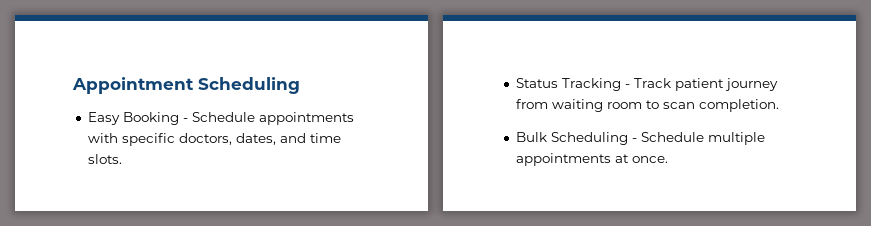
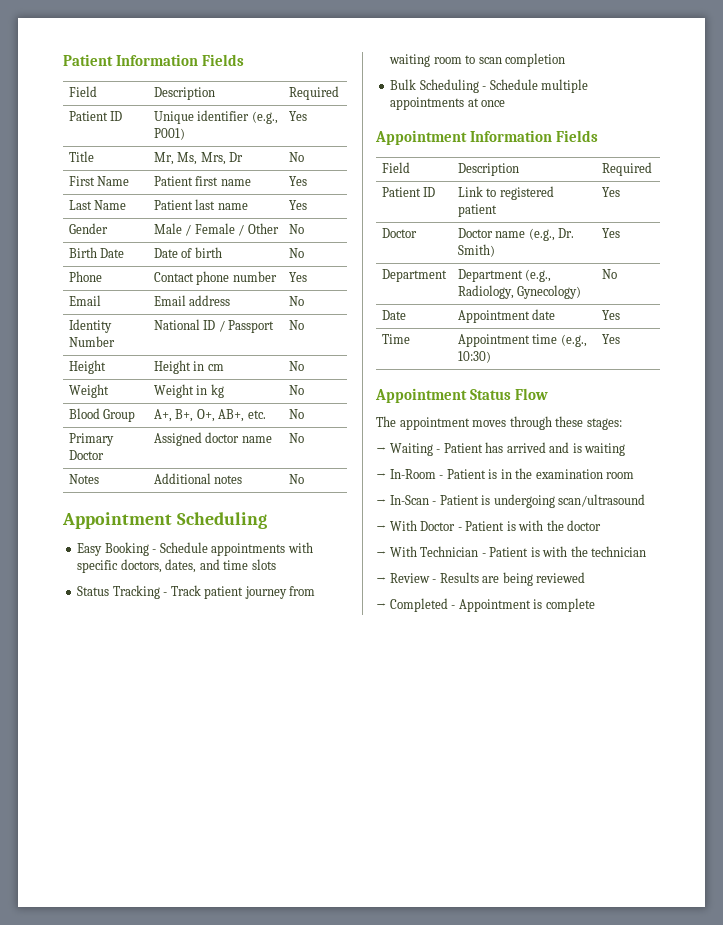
+ Patient Information Fields
+ Field | Description | Required
+ Patient ID | Unique identifier (e.g., P001) | Yes
+ Title | Mr, Ms, Mrs, Dr | No
+ First Name | Patient first name | Yes
+ Last Name | Patient last name | Yes
+ Gender | Male / Female / Other | No
+ Birth Date | Date of birth | No
+ Phone | Contact phone number | Yes
+ Email | Email address | No
+ Identity Number | National ID / Passport | No
+ Height | Height in cm | No
+ Weight | Weight in kg | No
+ Blood Group | A+, B+, O+, AB+, etc. | No
+ Primary Doctor | Assigned doctor name | No
+ Notes | Additional notes | No
- Easy Booking - Schedule appointments with specific doctors, dates, and time slots.
+ Easy Booking - Schedule appointments with specific doctors, dates, and time slots
- Status Tracking - Track patient journey from waiting room to scan completion.
+ Status Tracking - Track patient journey from waiting room to scan completion
- Bulk Scheduling - Schedule multiple appointments at once.
+ Bulk Scheduling - Schedule multiple appointments at once
+ Appointment Information Fields
+ Field | Description | Required
+ Patient ID | Link to registered patient | Yes
+ Doctor | Doctor name (e.g., Dr. Smith) | Yes
+ Department | Department (e.g., Radiology, Gynecology) | No
+ Date | Appointment date | Yes
+ Time | Appointment time (e.g., 10:30) | Yes
+ Appointment Status Flow
+ The appointment moves through these stages:
+ → Waiting - Patient has arrived and is waiting
+ → In-Room - Patient is in the examination room
+ → In-Scan - Patient is undergoing scan/ultrasound
+ → With Doctor - Patient is with the doctor
+ → With Technician - Patient is with the technician
+ → Review - Results are being reviewed
+ → Completed - Appointment is complete

